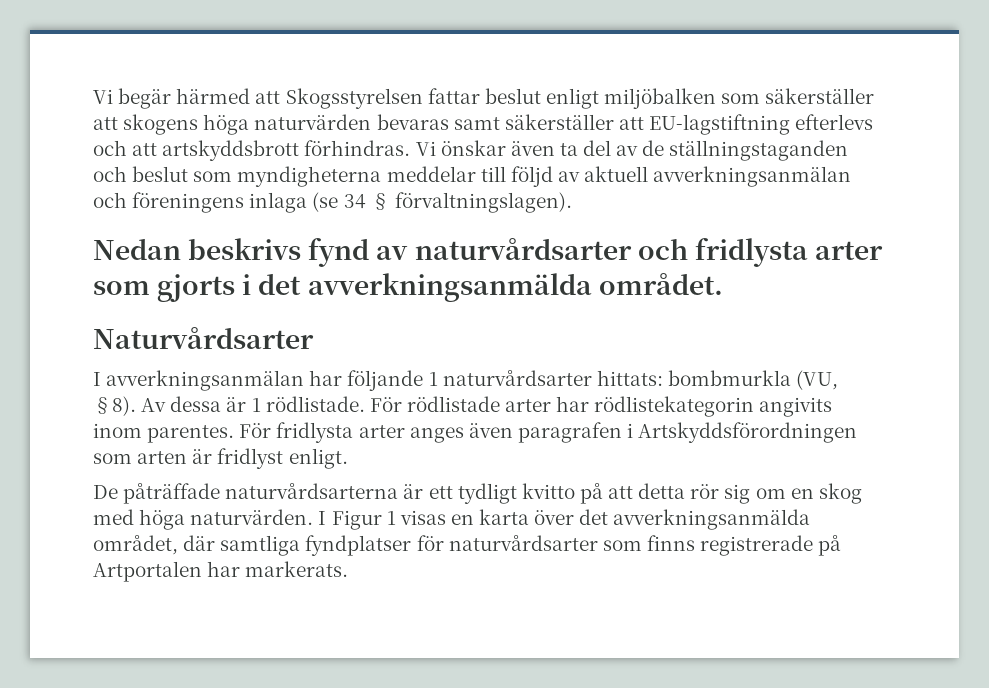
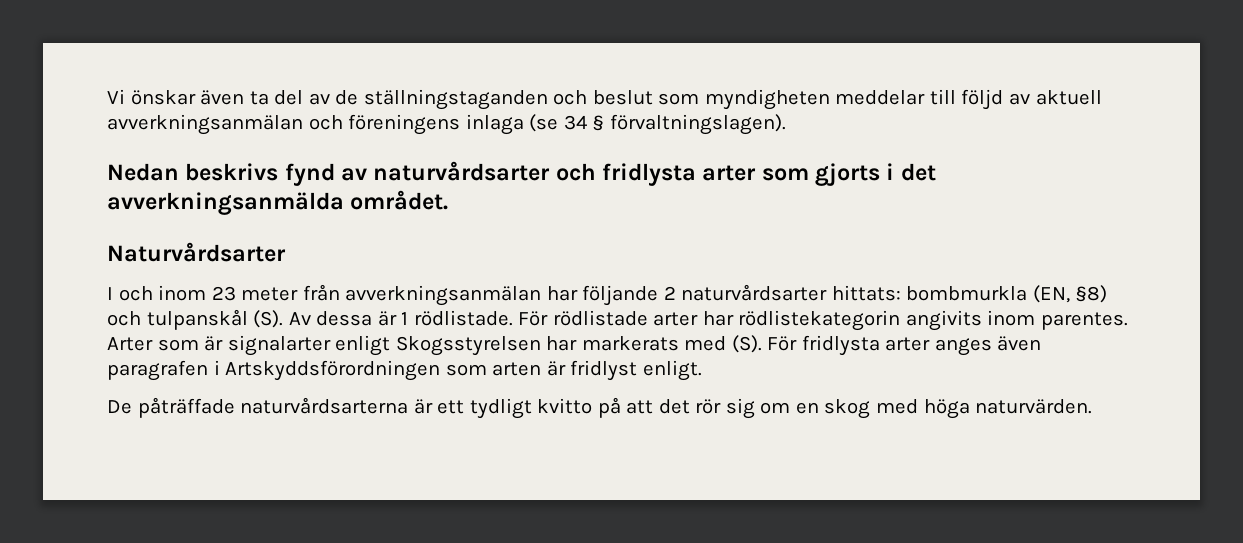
- Vi begär härmed att Skogsstyrelsen fattar beslut enligt miljöbalken som säkerställer att skogens höga naturvärden bevaras samt säkerställer att EU-lagstiftning efterlevs och att artskyddsbrott förhindras. Vi önskar även ta del av de ställningstaganden och beslut som myndigheterna meddelar till följd av aktuell avverkningsanmälan och föreningens inlaga (se 34 § förvaltningslagen).
+ Vi önskar även ta del av de ställningstaganden och beslut som myndigheten meddelar till följd av aktuell avverkningsanmälan och föreningens inlaga (se 34 § förvaltningslagen).
- I avverkningsanmälan har följande 1 naturvårdsarter hittats: bombmurkla (VU, §8). Av dessa är 1 rödlistade.
+ I och inom 23 meter från avverkningsanmälan har följande 2 naturvårdsarter hittats: bombmurkla (EN, §8) och tulpanskål (S). Av dessa är 1 rödlistade.
- För fridlysta arter anges även paragrafen i Artskyddsförordningen som arten är fridlyst enligt.
+ Arter som är signalarter enligt Skogsstyrelsen har markerats med (S). För fridlysta arter anges även paragrafen i Artskyddsförordningen som arten är fridlyst enligt.
- De påträffade naturvårdsarterna är ett tydligt kvitto på att detta rör sig om en skog med höga naturvärden. I Figur 1 visas en karta över det avverkningsanmälda området, där samtliga fyndplatser för naturvårdsarter som finns registrerade på Artportalen har markerats.
+ De påträffade naturvårdsarterna är ett tydligt kvitto på att det rör sig om en skog med höga naturvärden.

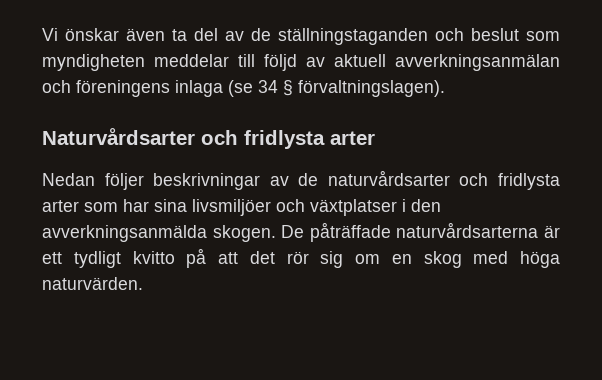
- Nedan beskrivs fynd av naturvårdsarter och fridlysta arter som gjorts i det avverkningsanmälda området.
- Naturvårdsarter
- I och inom 23 meter från avverkningsanmälan har följande 2 naturvårdsarter hittats: bombmurkla (EN, §8) och tulpanskål (S). Av dessa är 1 rödlistade. För rödlistade arter har rödlistekategorin angivits inom parentes. Arter som är signalarter enligt Skogsstyrelsen har markerats med (S). För fridlysta arter anges även paragrafen i Artskyddsförordningen som arten är fridlyst enligt.
- De påträffade naturvårdsarterna är ett tydligt kvitto på att det rör sig om en skog med höga naturvärden.
+ Naturvårdsarter och fridlysta arter
+ Nedan följer beskrivningar av de naturvårdsarter och fridlysta arter som har sina livsmiljöer och växtplatser i den avverkningsanmälda skogen. De påträffade naturvårdsarterna är ett tydligt kvitto på att det rör sig om en skog med höga naturvärden.

